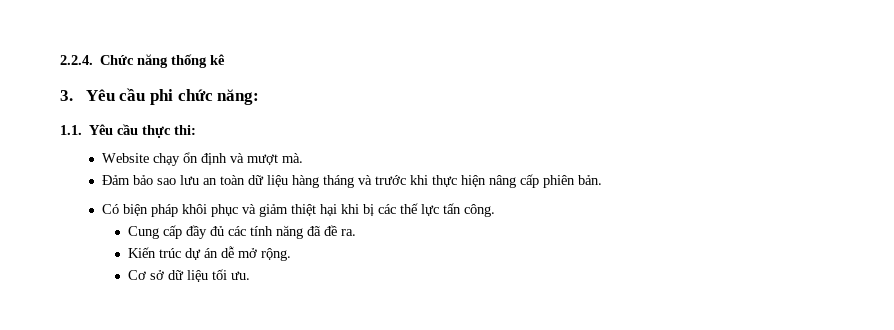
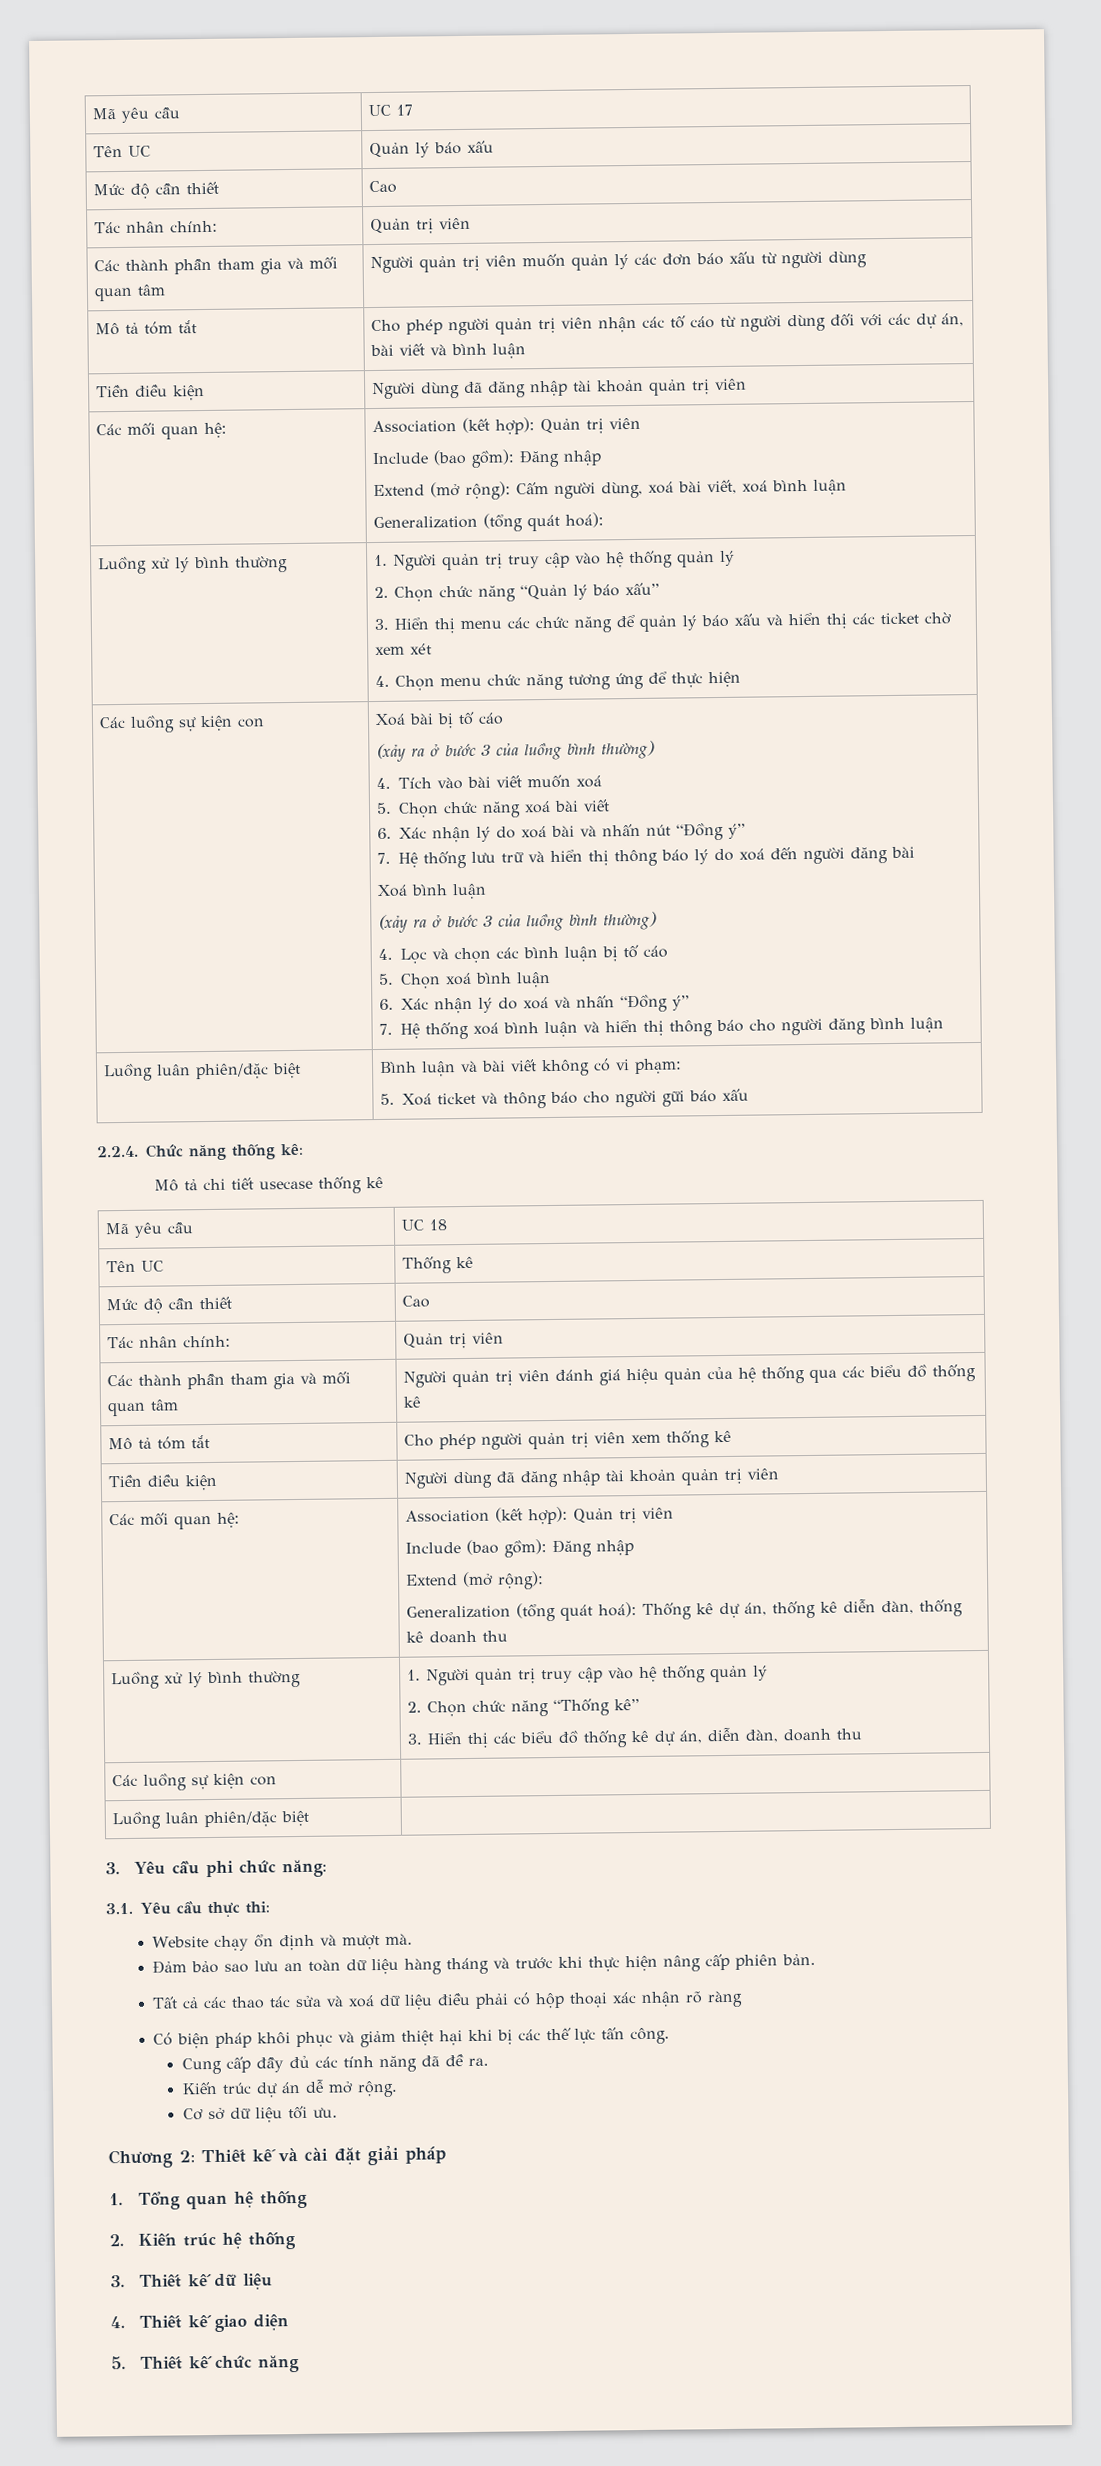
- 2.2.4. Chức năng thống kê
+ Mã yêu cầu | UC 17
+ Tên UC | Quản lý báo xấu
+ Mức độ cần thiết | Cao
+ Tác nhân chính: | Quản trị viên
+ Các thành phần tham gia và mối quan tâm | Người quản trị viên muốn quản lý các đơn báo xấu từ người dùng
+ Mô tả tóm tắt | Cho phép người quản trị viên nhận các tố cáo từ người dùng đối với các dự án, bài viết và bình luận
+ Tiền điều kiện | Người dùng đã đăng nhập tài khoản quản trị viên
+ Các mối quan hệ: | Association (kết hợp): Quản trị viên
+ Include (bao gồm): Đăng nhập
+ Extend (mở rộng): Cấm người dùng, xoá bài viết, xoá bình luận
+ Generalization (tổng quát hoá):
+ Luồng xử lý bình thường | 1. Người quản trị truy cập vào hệ thống quản lý
+ 2. Chọn chức năng “Quản lý báo xấu”
+ 3. Hiển thị menu các chức năng để quản lý báo xấu và hiển thị các ticket chờ xem xét
+ 4. Chọn menu chức năng tương ứng để thực hiện
+ Các luồng sự kiện con | Xoá bài bị tố cáo
+ (xảy ra ở bước 3 của luồng bình thường)
+ 4. Tích vào bài viết muốn xoá
+ 5. Chọn chức năng xoá bài viết
+ 6. Xác nhận lý do xoá bài và nhấn nút “Đồng ý”
+ 7. Hệ thống lưu trữ và hiển thị thông báo lý do xoá đến người đăng bài
+ Xoá bình luận
+ (xảy ra ở bước 3 của luồng bình thường)
+ 4. Lọc và chọn các bình luận bị tố cáo
+ 5. Chọn xoá bình luận
+ 6. Xác nhận lý do xoá và nhấn “Đồng ý”
+ 7. Hệ thống xoá bình luận và hiển thị thông báo cho người đăng bình luận
+ Luồng luân phiên/đặc biệt | Bình luận và bài viết không có vi phạm:
+ 5. Xoá ticket và thông báo cho người gữi báo xấu
+ 2.2.4. Chức năng thống kê:
+ Mô tả chi tiết usecase thống kê
+ Mã yêu cầu | UC 18
+ Tên UC | Thống kê
+ Mức độ cần thiết | Cao
+ Tác nhân chính: | Quản trị viên
+ Các thành phần tham gia và mối quan tâm | Người quản trị viên đánh giá hiệu quản của hệ thống qua các biểu đồ thống kê
+ Mô tả tóm tắt | Cho phép người quản trị viên xem thống kê
+ Tiền điều kiện | Người dùng đã đăng nhập tài khoản quản trị viên
+ Các mối quan hệ: | Association (kết hợp): Quản trị viên
+ Include (bao gồm): Đăng nhập
+ Extend (mở rộng):
+ Generalization (tổng quát hoá): Thống kê dự án, thống kê diễn đàn, thống kê doanh thu
+ Luồng xử lý bình thường | 1. Người quản trị truy cập vào hệ thống quản lý
+ 2. Chọn chức năng “Thống kê”
+ 3. Hiển thị các biểu đồ thống kê dự án, diễn đàn, doanh thu
+ Các luồng sự kiện con |
+ Luồng luân phiên/đặc biệt |
- 1.1. Yêu cầu thực thi:
+ 3.1. Yêu cầu thực thi:
+ Tất cả các thao tác sửa và xoá dữ liệu điều phải có hộp thoại xác nhận rõ ràng
+ Chương 2: Thiết kế và cài đặt giải pháp
+ 1. Tổng quan hệ thống
+ 2. Kiến trúc hệ thống
+ 3. Thiết kế dữ liệu
+ 4. Thiết kế giao diện
+ 5. Thiết kế chức năng

